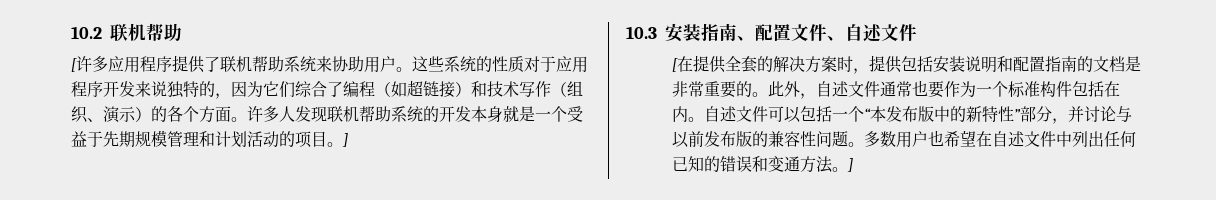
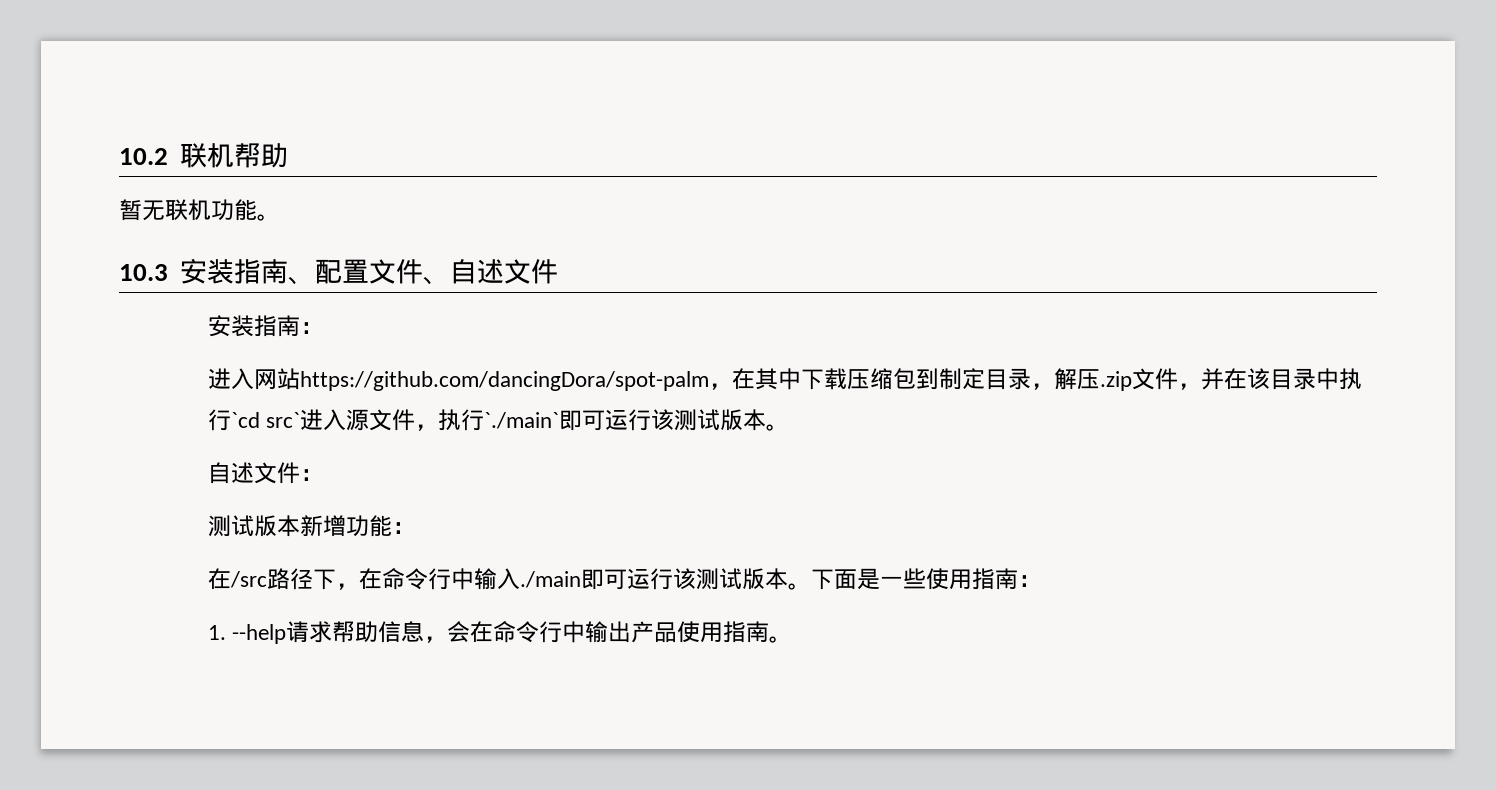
- [许多应用程序提供了联机帮助系统来协助用户。这些系统的性质对于应用程序开发来说独特的，因为它们综合了编程（如超链接）和技术写作（组织、演示）的各个方面。许多人发现联机帮助系统的开发本身就是一个受益于先期规模管理和计划活动的项目。]
+ 暂无联机功能。
- [在提供全套的解决方案时，提供包括安装说明和配置指南的文档是非常重要的。此外，自述文件通常也要作为一个标准构件包括在内。自述文件可以包括一个“本发布版中的新特性”部分，并讨论与以前发布版的兼容性问题。多数用户也希望在自述文件中列出任何已知的错误和变通方法。]
+ 安装指南：
+ 进入网站https://github.com/dancingDora/spot-palm，在其中下载压缩包到制定目录，解压.zip文件，并在该目录中执行`cd src`进入源文件，执行`./main`即可运行该测试版本。
+ 自述文件：
+ 测试版本新增功能：
+ 在/src路径下，在命令行中输入./main即可运行该测试版本。下面是一些使用指南：
+ 1. --help请求帮助信息，会在命令行中输出产品使用指南。

